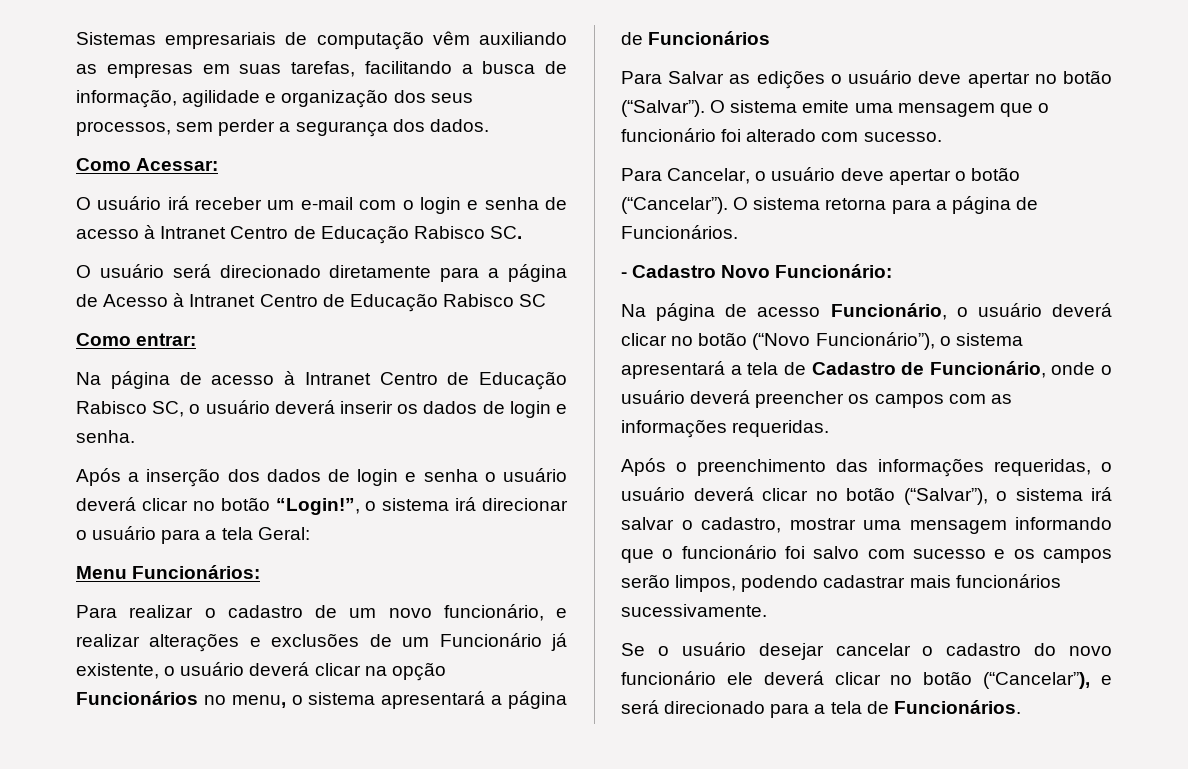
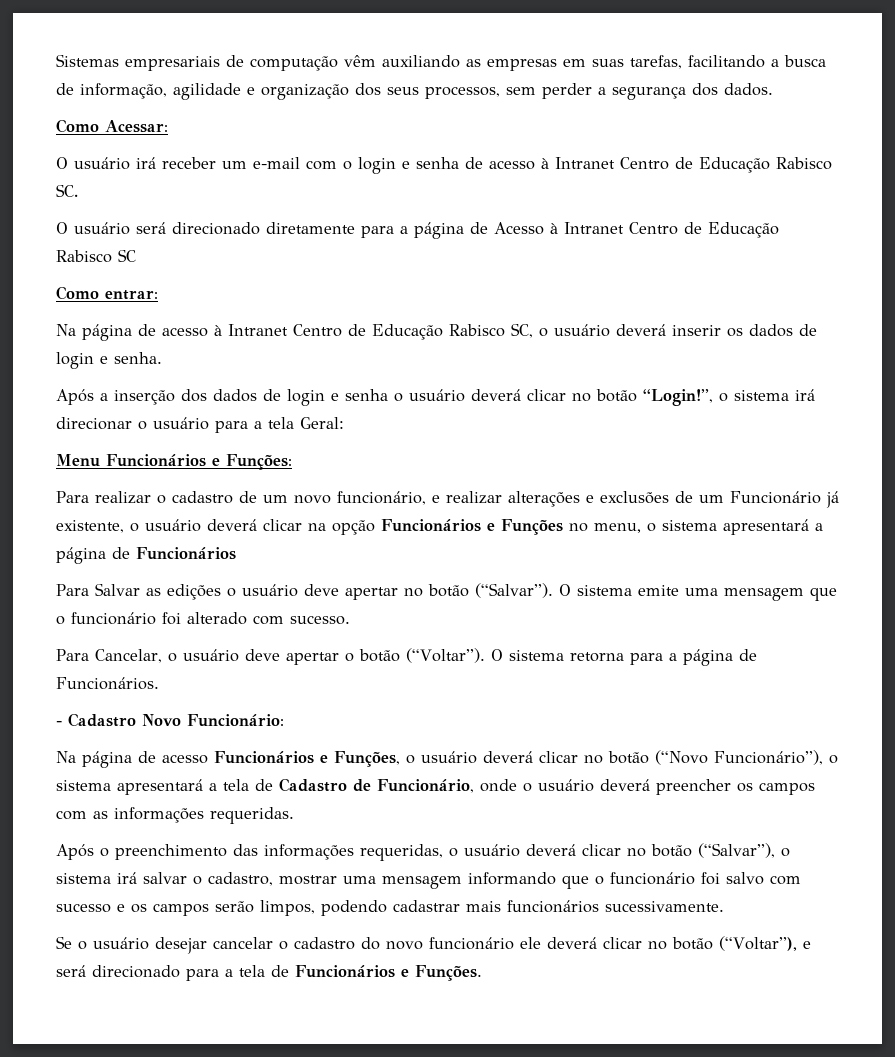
- Menu Funcionários:
+ Menu Funcionários e Funções:
- Para realizar o cadastro de um novo funcionário, e realizar alterações e exclusões de um Funcionário já existente, o usuário deverá clicar na opção Funcionários no menu, o sistema apresentará a página de Funcionários
+ Para realizar o cadastro de um novo funcionário, e realizar alterações e exclusões de um Funcionário já existente, o usuário deverá clicar na opção Funcionários e Funções no menu, o sistema apresentará a página de Funcionários
- Para Cancelar, o usuário deve apertar o botão (“Cancelar”).
+ Para Cancelar, o usuário deve apertar o botão (“Voltar”).
- Na página de acesso Funcionário, o usuário deverá clicar no botão (“Novo Funcionário”), o sistema apresentará a tela de Cadastro de Funcionário, onde o usuário deverá preencher os campos com as informações requeridas.
+ Na página de acesso Funcionários e Funções, o usuário deverá clicar no botão (“Novo Funcionário”), o sistema apresentará a tela de Cadastro de Funcionário, onde o usuário deverá preencher os campos com as informações requeridas.
- Se o usuário desejar cancelar o cadastro do novo funcionário ele deverá clicar no botão (“Cancelar”), e será direcionado para a tela de Funcionários.
+ Se o usuário desejar cancelar o cadastro do novo funcionário ele deverá clicar no botão (“Voltar”), e será direcionado para a tela de Funcionários e Funções.

